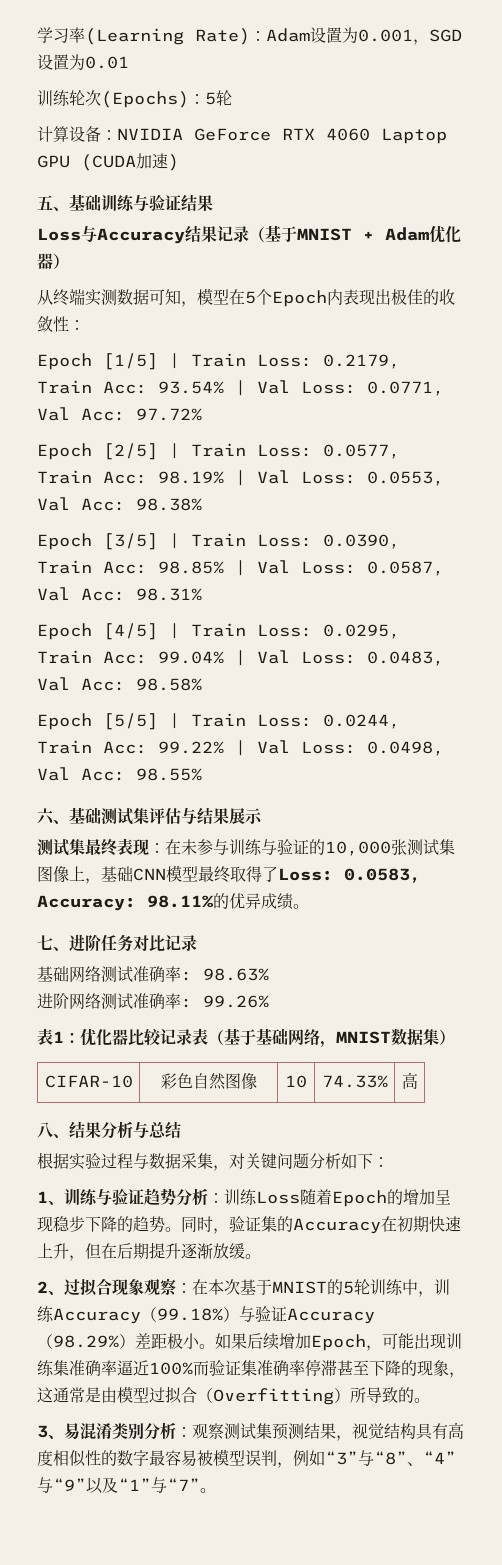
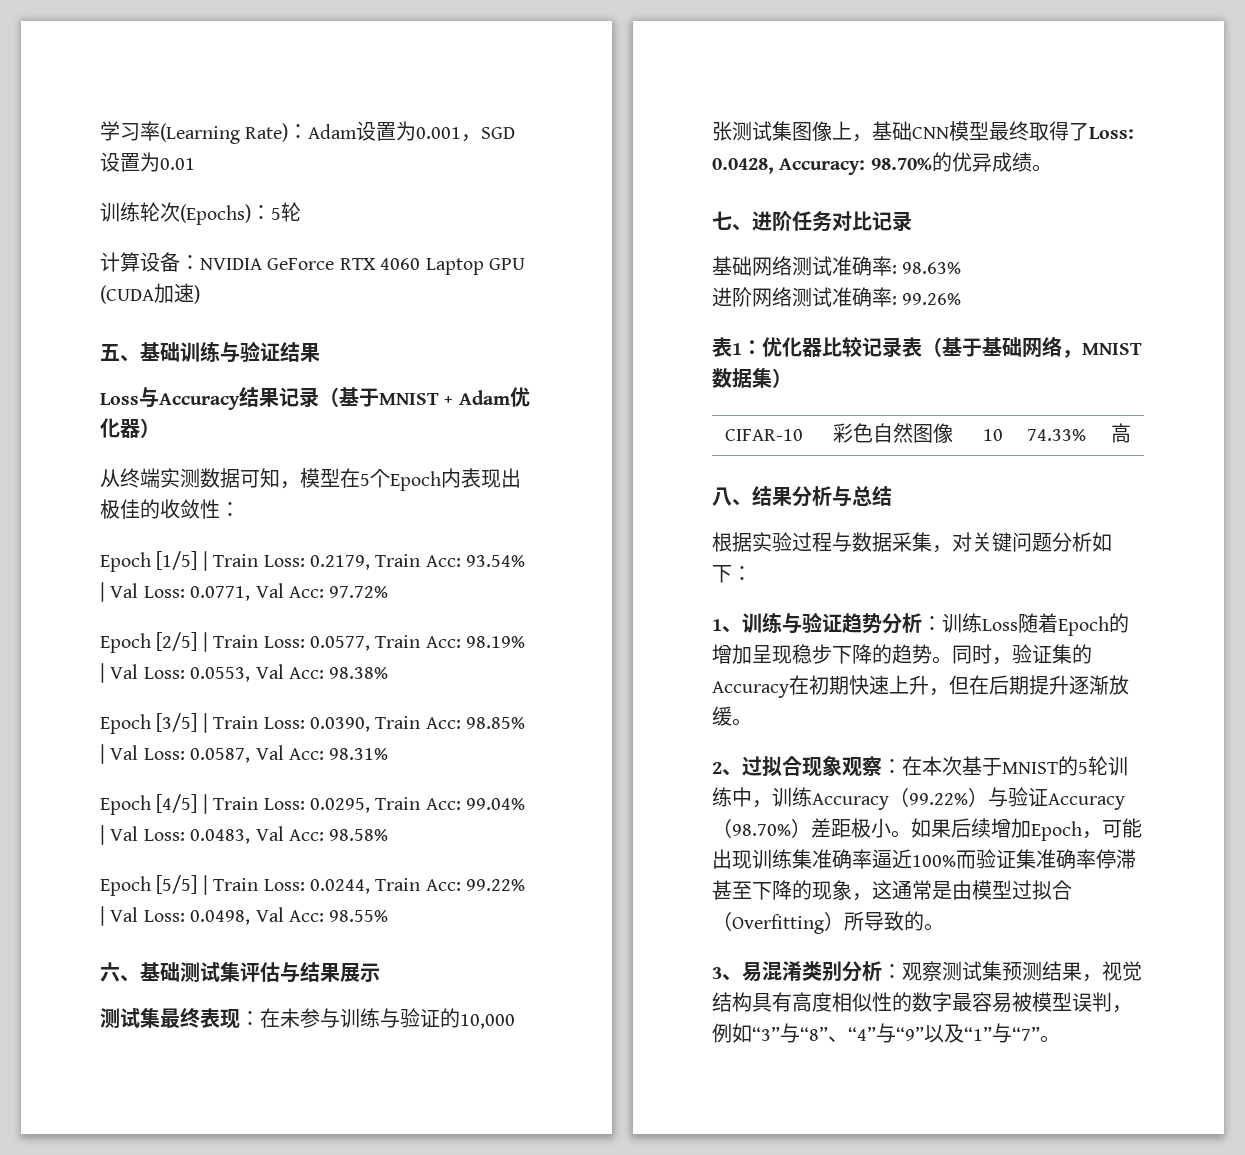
- 测试集最终表现：在未参与训练与验证的10,000张测试集图像上，基础CNN模型最终取得了Loss: 0.0583, Accuracy: 98.11%的优异成绩。
+ 测试集最终表现：在未参与训练与验证的10,000张测试集图像上，基础CNN模型最终取得了Loss: 0.0428, Accuracy: 98.70%的优异成绩。
- 2、过拟合现象观察：在本次基于MNIST的5轮训练中，训练Accuracy（99.18%）与验证Accuracy（98.29%）差距极小。
+ 2、过拟合现象观察：在本次基于MNIST的5轮训练中，训练Accuracy（99.22%）与验证Accuracy（98.70%）差距极小。

